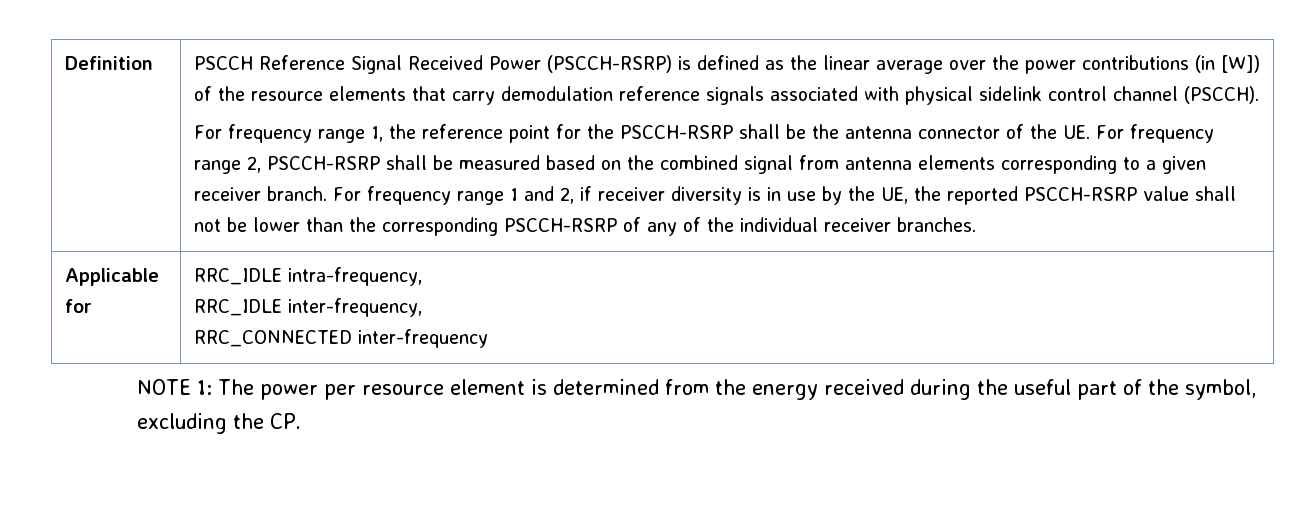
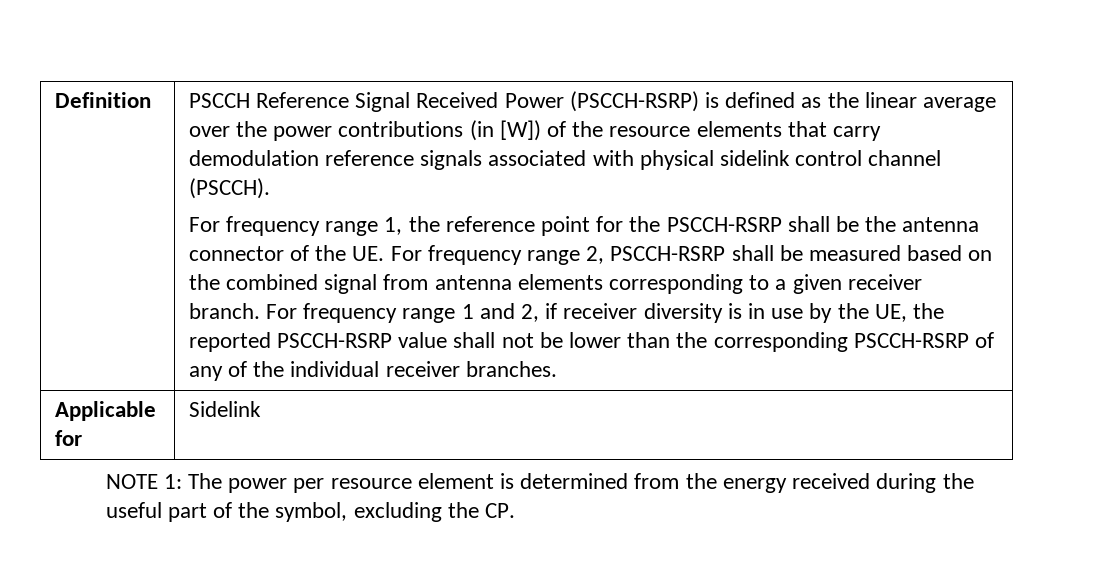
- Applicable for | RRC_IDLE intra-frequency,
- RRC_IDLE inter-frequency,
- RRC_CONNECTED inter-frequency
+ Applicable for | Sidelink

